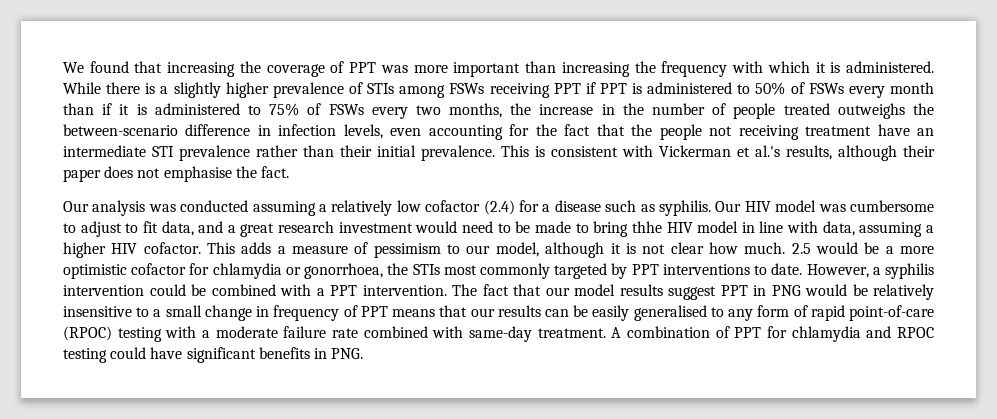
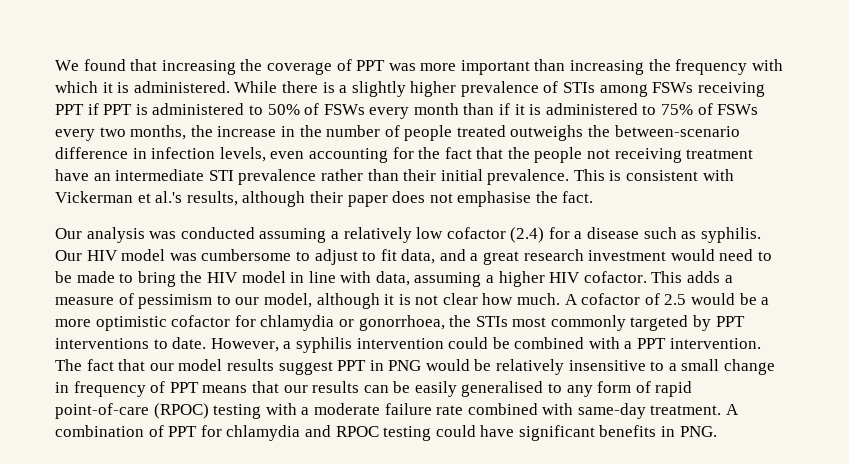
- Our HIV model was cumbersome to adjust to fit data, and a great research investment would need to be made to bring thhe HIV model in line with data, assuming a higher HIV cofactor.
+ Our HIV model was cumbersome to adjust to fit data, and a great research investment would need to be made to bring the HIV model in line with data, assuming a higher HIV cofactor.
- 2.5 would be a more optimistic cofactor for chlamydia or gonorrhoea, the STIs most commonly targeted by PPT interventions to date.
+ A cofactor of 2.5 would be a more optimistic cofactor for chlamydia or gonorrhoea, the STIs most commonly targeted by PPT interventions to date.

